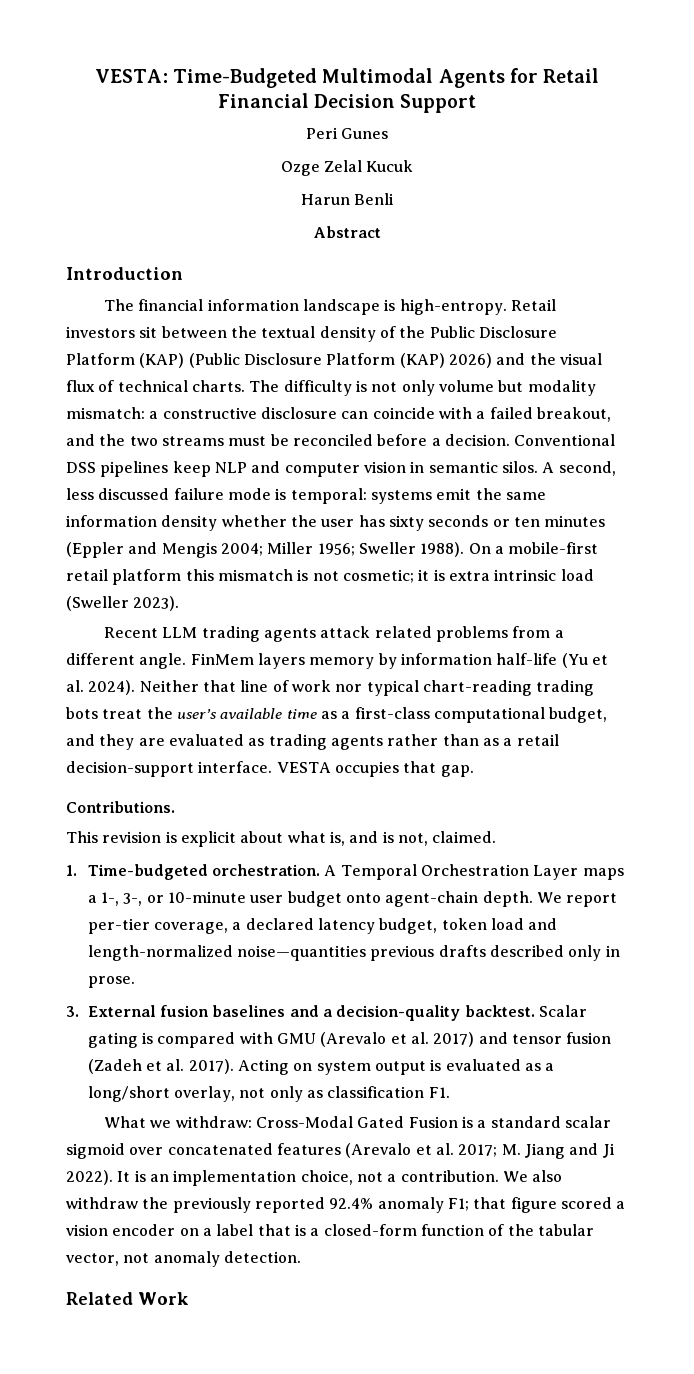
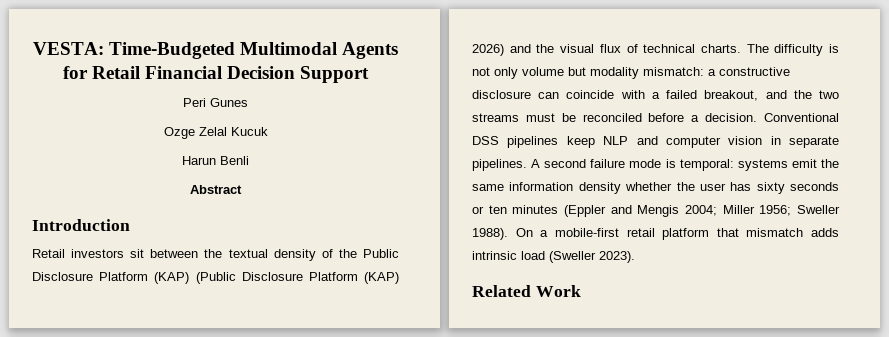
- The financial information landscape is high-entropy.
- Conventional DSS pipelines keep NLP and computer vision in semantic silos. A second, less discussed failure mode is temporal: systems emit the same information density whether the user has sixty seconds or ten minutes (Eppler and Mengis 2004; Miller 1956; Sweller 1988).
+ Conventional DSS pipelines keep NLP and computer vision in separate pipelines. A second failure mode is temporal: systems emit the same information density whether the user has sixty seconds or ten minutes (Eppler and Mengis 2004; Miller 1956; Sweller 1988).
- On a mobile-first retail platform this mismatch is not cosmetic; it is extra intrinsic load (Sweller 2023).
- Recent LLM trading agents attack related problems from a different angle. FinMem layers memory by information half-life (Yu et al. 2024). Neither that line of work nor typical chart-reading trading bots treat the user’s available time as a first-class computational budget, and they are evaluated as trading agents rather than as a retail decision-support interface. VESTA occupies that gap.
- Contributions.
- This revision is explicit about what is, and is not, claimed.
- 1. Time-budgeted orchestration. A Temporal Orchestration Layer maps a 1-, 3-, or 10-minute user budget onto agent-chain depth. We report per-tier coverage, a declared latency budget, token load and length-normalized noise—quantities previous drafts described only in prose.
- 3. External fusion baselines and a decision-quality backtest. Scalar gating is compared with GMU (Arevalo et al. 2017) and tensor fusion (Zadeh et al. 2017). Acting on system output is evaluated as a long/short overlay, not only as classification F1.
- What we withdraw: Cross-Modal Gated Fusion is a standard scalar sigmoid over concatenated features (Arevalo et al. 2017; M. Jiang and Ji 2022). It is an implementation choice, not a contribution. We also withdraw the previously reported 92.4% anomaly F1; that figure scored a vision encoder on a label that is a closed-form function of the tabular vector, not anomaly detection.
+ On a mobile-first retail platform that mismatch adds intrinsic load (Sweller 2023).

